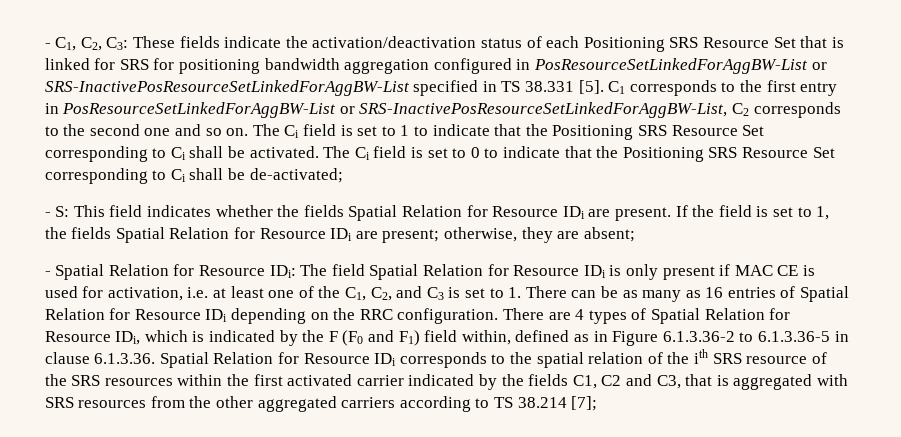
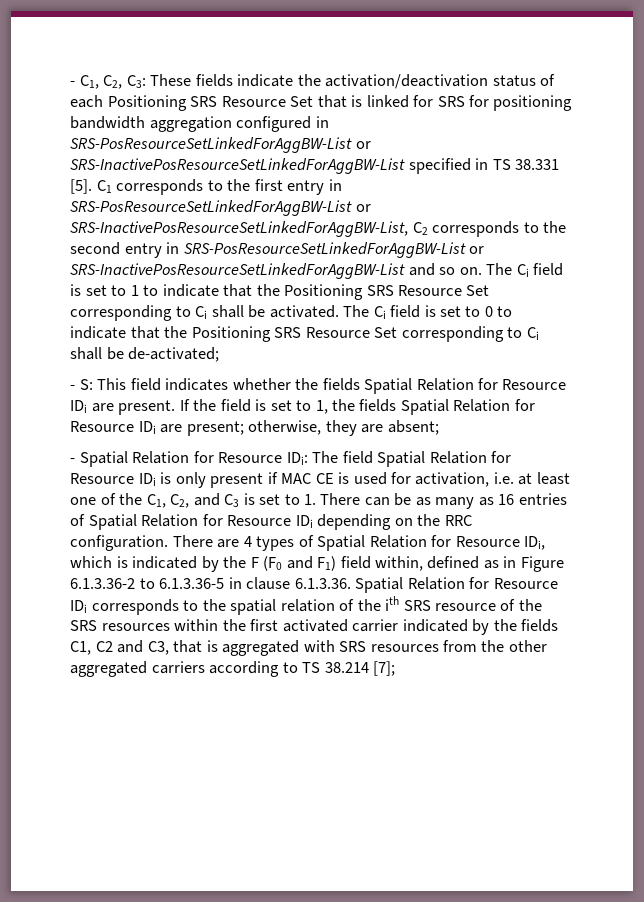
- - C1, C2, C3: These fields indicate the activation/deactivation status of each Positioning SRS Resource Set that is linked for SRS for positioning bandwidth aggregation configured in PosResourceSetLinkedForAggBW-List or SRS-InactivePosResourceSetLinkedForAggBW-List specified in TS 38.331 [5].
+ - C1, C2, C3: These fields indicate the activation/deactivation status of each Positioning SRS Resource Set that is linked for SRS for positioning bandwidth aggregation configured in SRS-PosResourceSetLinkedForAggBW-List or SRS-InactivePosResourceSetLinkedForAggBW-List specified in TS 38.331 [5].
- C1 corresponds to the first entry in PosResourceSetLinkedForAggBW-List or SRS-InactivePosResourceSetLinkedForAggBW-List, C2 corresponds to the second one and so on.
+ C1 corresponds to the first entry in SRS-PosResourceSetLinkedForAggBW-List or SRS-InactivePosResourceSetLinkedForAggBW-List, C2 corresponds to the second entry in SRS-PosResourceSetLinkedForAggBW-List or SRS-InactivePosResourceSetLinkedForAggBW-List and so on.

